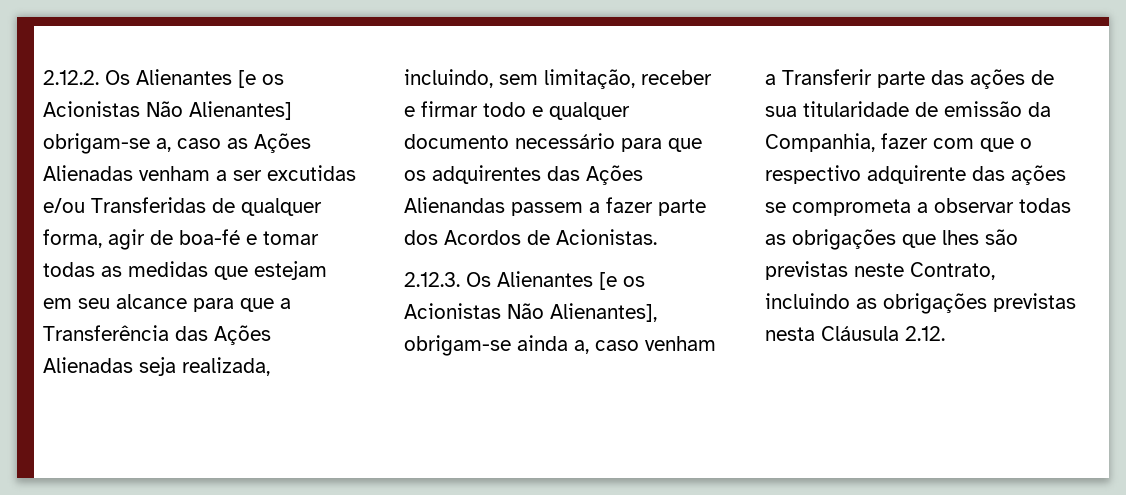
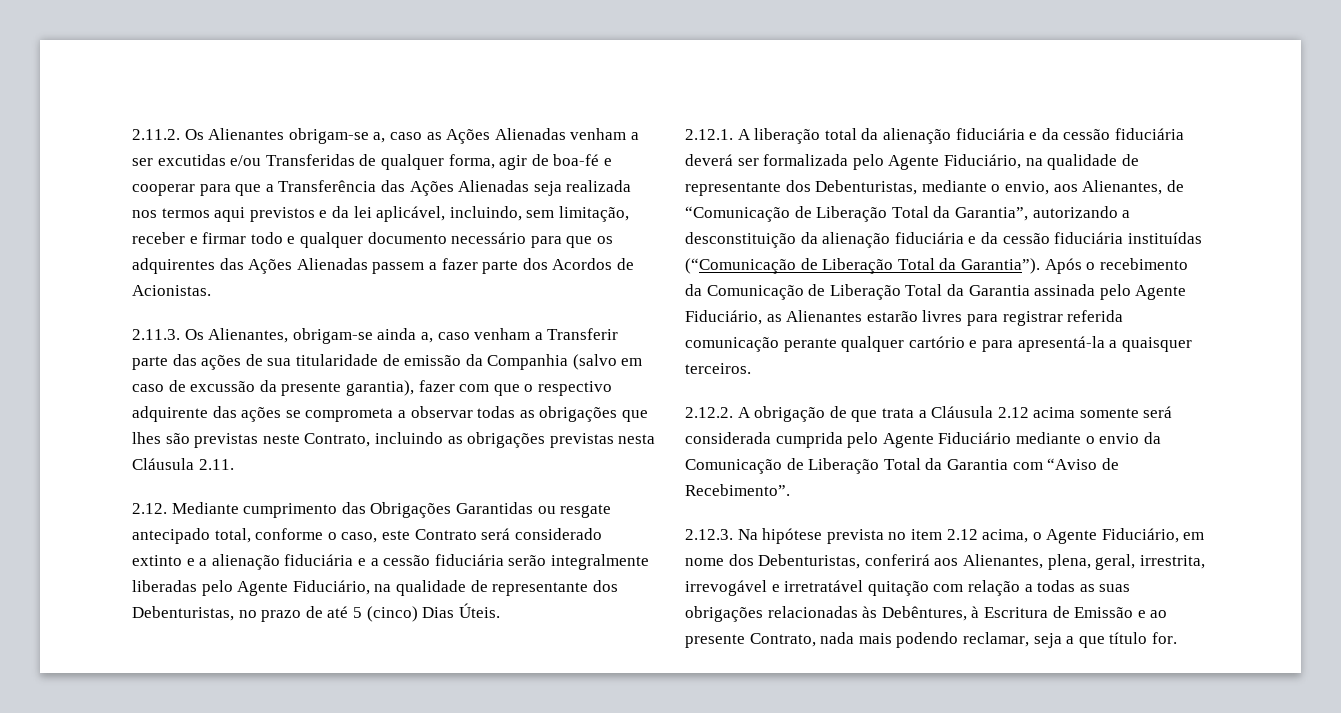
- 2.12.2. Os Alienantes [e os Acionistas Não Alienantes] obrigam-se a, caso as Ações Alienadas venham a ser excutidas e/ou Transferidas de qualquer forma, agir de boa-fé e tomar todas as medidas que estejam em seu alcance para que a Transferência das Ações Alienadas seja realizada, incluindo, sem limitação, receber e firmar todo e qualquer documento necessário para que os adquirentes das Ações Alienandas passem a fazer parte dos Acordos de Acionistas.
+ 2.11.2. Os Alienantes obrigam-se a, caso as Ações Alienadas venham a ser excutidas e/ou Transferidas de qualquer forma, agir de boa-fé e cooperar para que a Transferência das Ações Alienadas seja realizada nos termos aqui previstos e da lei aplicável, incluindo, sem limitação, receber e firmar todo e qualquer documento necessário para que os adquirentes das Ações Alienadas passem a fazer parte dos Acordos de Acionistas.
- 2.12.3. Os Alienantes [e os Acionistas Não Alienantes], obrigam-se ainda a, caso venham a Transferir parte das ações de sua titularidade de emissão da Companhia, fazer com que o respectivo adquirente das ações se comprometa a observar todas as obrigações que lhes são previstas neste Contrato, incluindo as obrigações previstas nesta Cláusula 2.12.
+ 2.11.3. Os Alienantes, obrigam-se ainda a, caso venham a Transferir parte das ações de sua titularidade de emissão da Companhia (salvo em caso de excussão da presente garantia), fazer com que o respectivo adquirente das ações se comprometa a observar todas as obrigações que lhes são previstas neste Contrato, incluindo as obrigações previstas nesta Cláusula 2.11.
+ 2.12. Mediante cumprimento das Obrigações Garantidas ou resgate antecipado total, conforme o caso, este Contrato será considerado extinto e a alienação fiduciária e a cessão fiduciária serão integralmente liberadas pelo Agente Fiduciário, na qualidade de representante dos Debenturistas, no prazo de até 5 (cinco) Dias Úteis.
+ 2.12.1. A liberação total da alienação fiduciária e da cessão fiduciária deverá ser formalizada pelo Agente Fiduciário, na qualidade de representante dos Debenturistas, mediante o envio, aos Alienantes, de “Comunicação de Liberação Total da Garantia”, autorizando a desconstituição da alienação fiduciária e da cessão fiduciária instituídas (“Comunicação de Liberação Total da Garantia”). Após o recebimento da Comunicação de Liberação Total da Garantia assinada pelo Agente Fiduciário, as Alienantes estarão livres para registrar referida comunicação perante qualquer cartório e para apresentá-la a quaisquer terceiros.
+ 2.12.2. A obrigação de que trata a Cláusula 2.12 acima somente será considerada cumprida pelo Agente Fiduciário mediante o envio da Comunicação de Liberação Total da Garantia com “Aviso de Recebimento”.
+ 2.12.3. Na hipótese prevista no item 2.12 acima, o Agente Fiduciário, em nome dos Debenturistas, conferirá aos Alienantes, plena, geral, irrestrita, irrevogável e irretratável quitação com relação a todas as suas obrigações relacionadas às Debêntures, à Escritura de Emissão e ao presente Contrato, nada mais podendo reclamar, seja a que título for.

